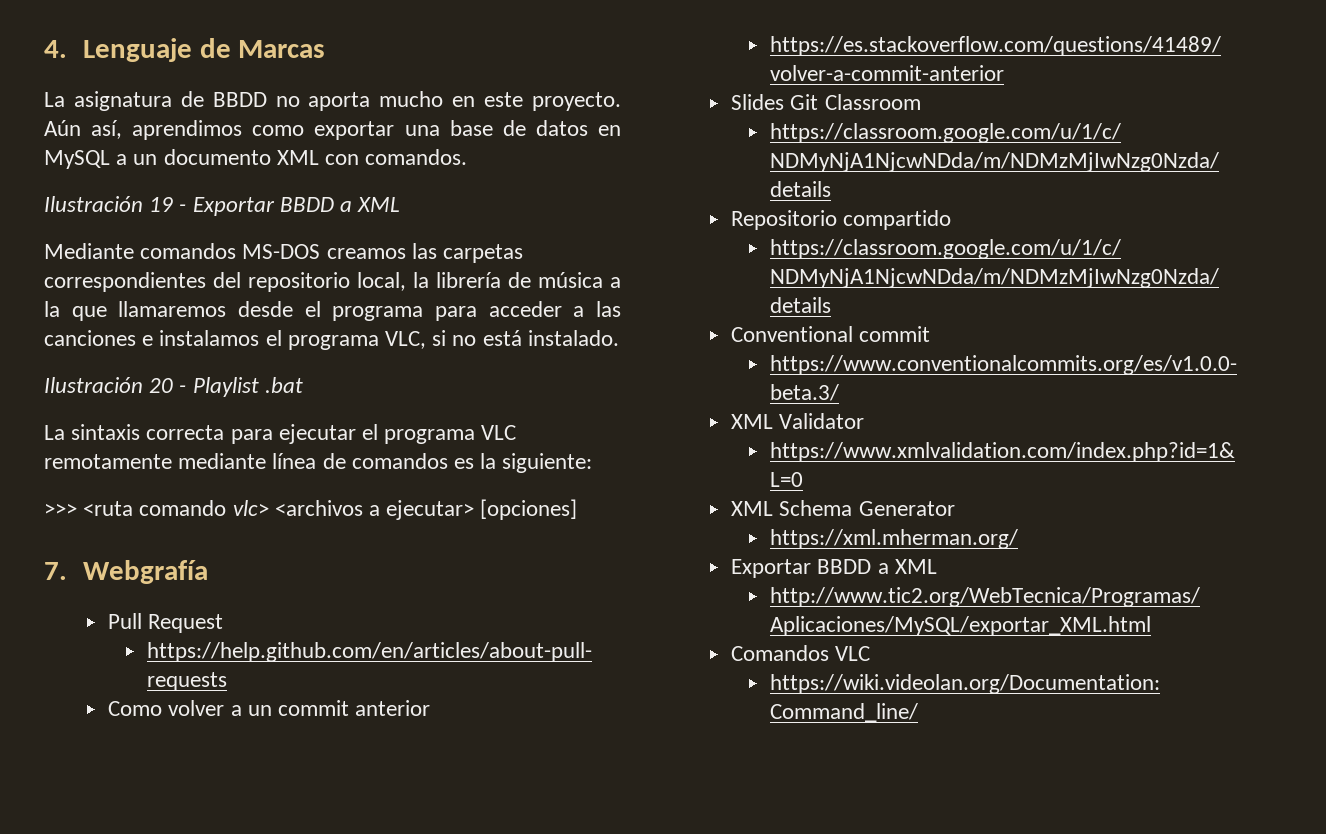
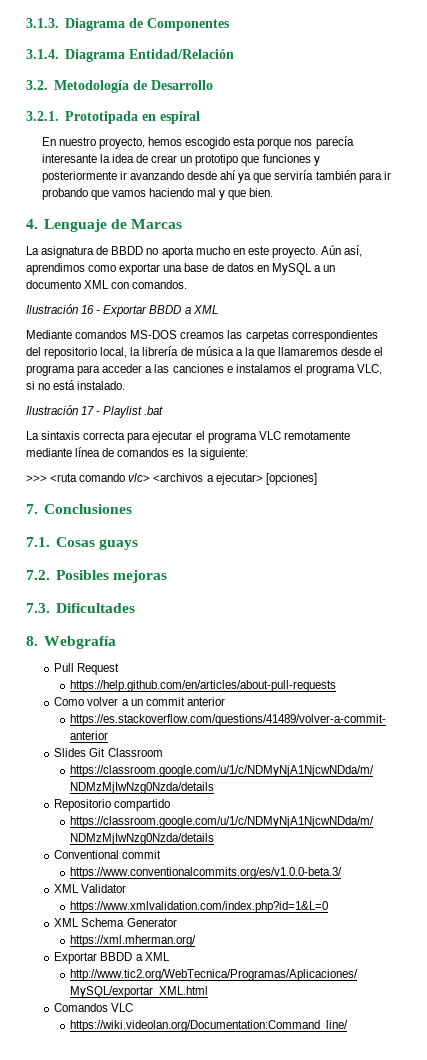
+ 3.1.3. Diagrama de Componentes
+ 3.1.4. Diagrama Entidad/Relación
+ 3.2. Metodología de Desarrollo
+ 3.2.1. Prototipada en espiral
+ En nuestro proyecto, hemos escogido esta porque nos parecía interesante la idea de crear un prototipo que funciones y posteriormente ir avanzando desde ahí ya que serviría también para ir probando que vamos haciendo mal y que bien.
- Ilustración 19 - Exportar BBDD a XML
+ Ilustración 16 - Exportar BBDD a XML
- Ilustración 20 - Playlist .bat
+ Ilustración 17 - Playlist .bat
- 7. Webgrafía
+ 7. Conclusiones
+ 7.1. Cosas guays
+ 7.2. Posibles mejoras
+ 7.3. Dificultades
+ 8. Webgrafía

